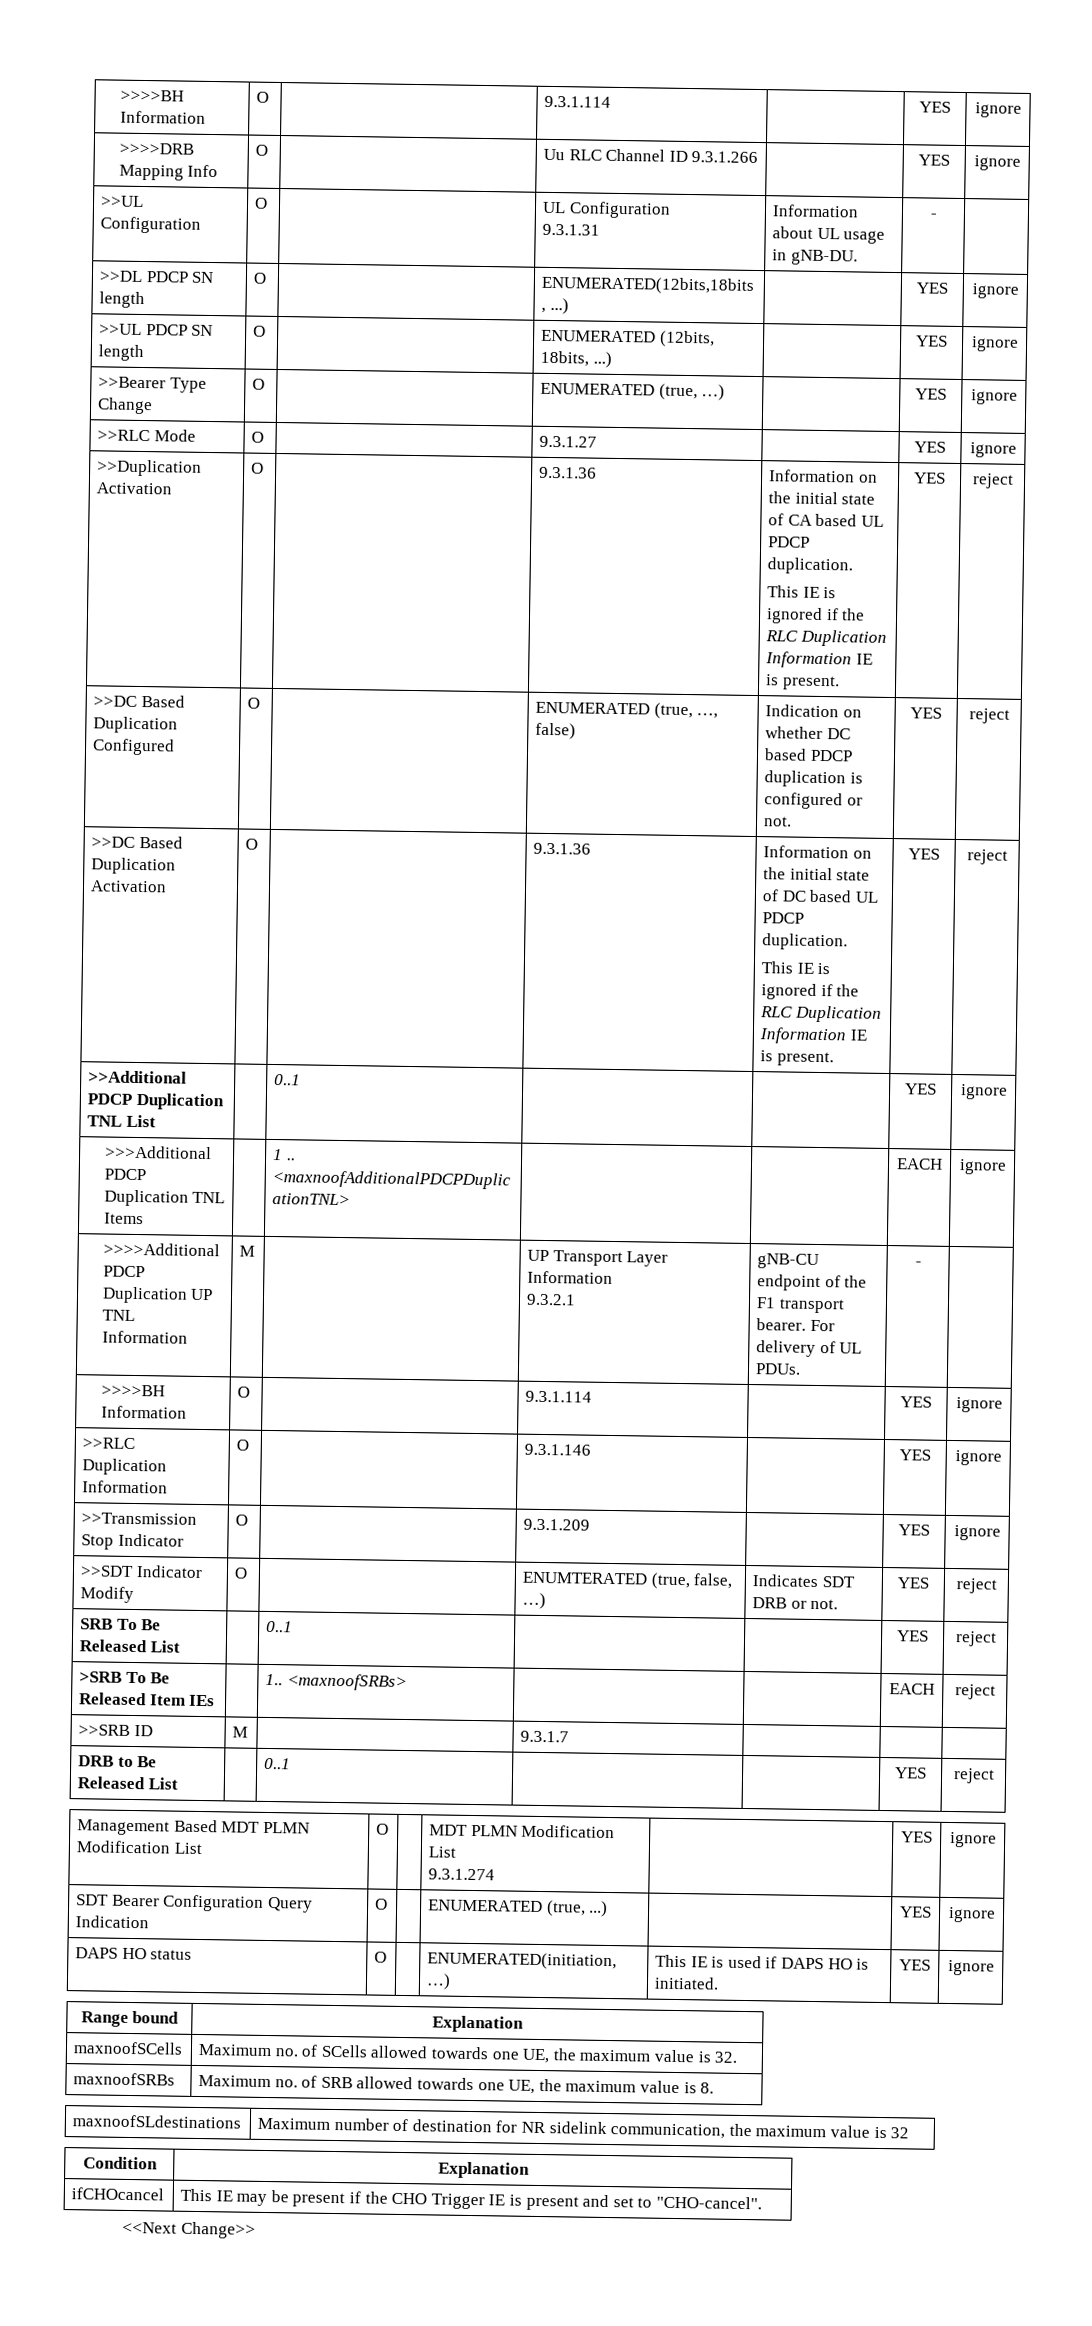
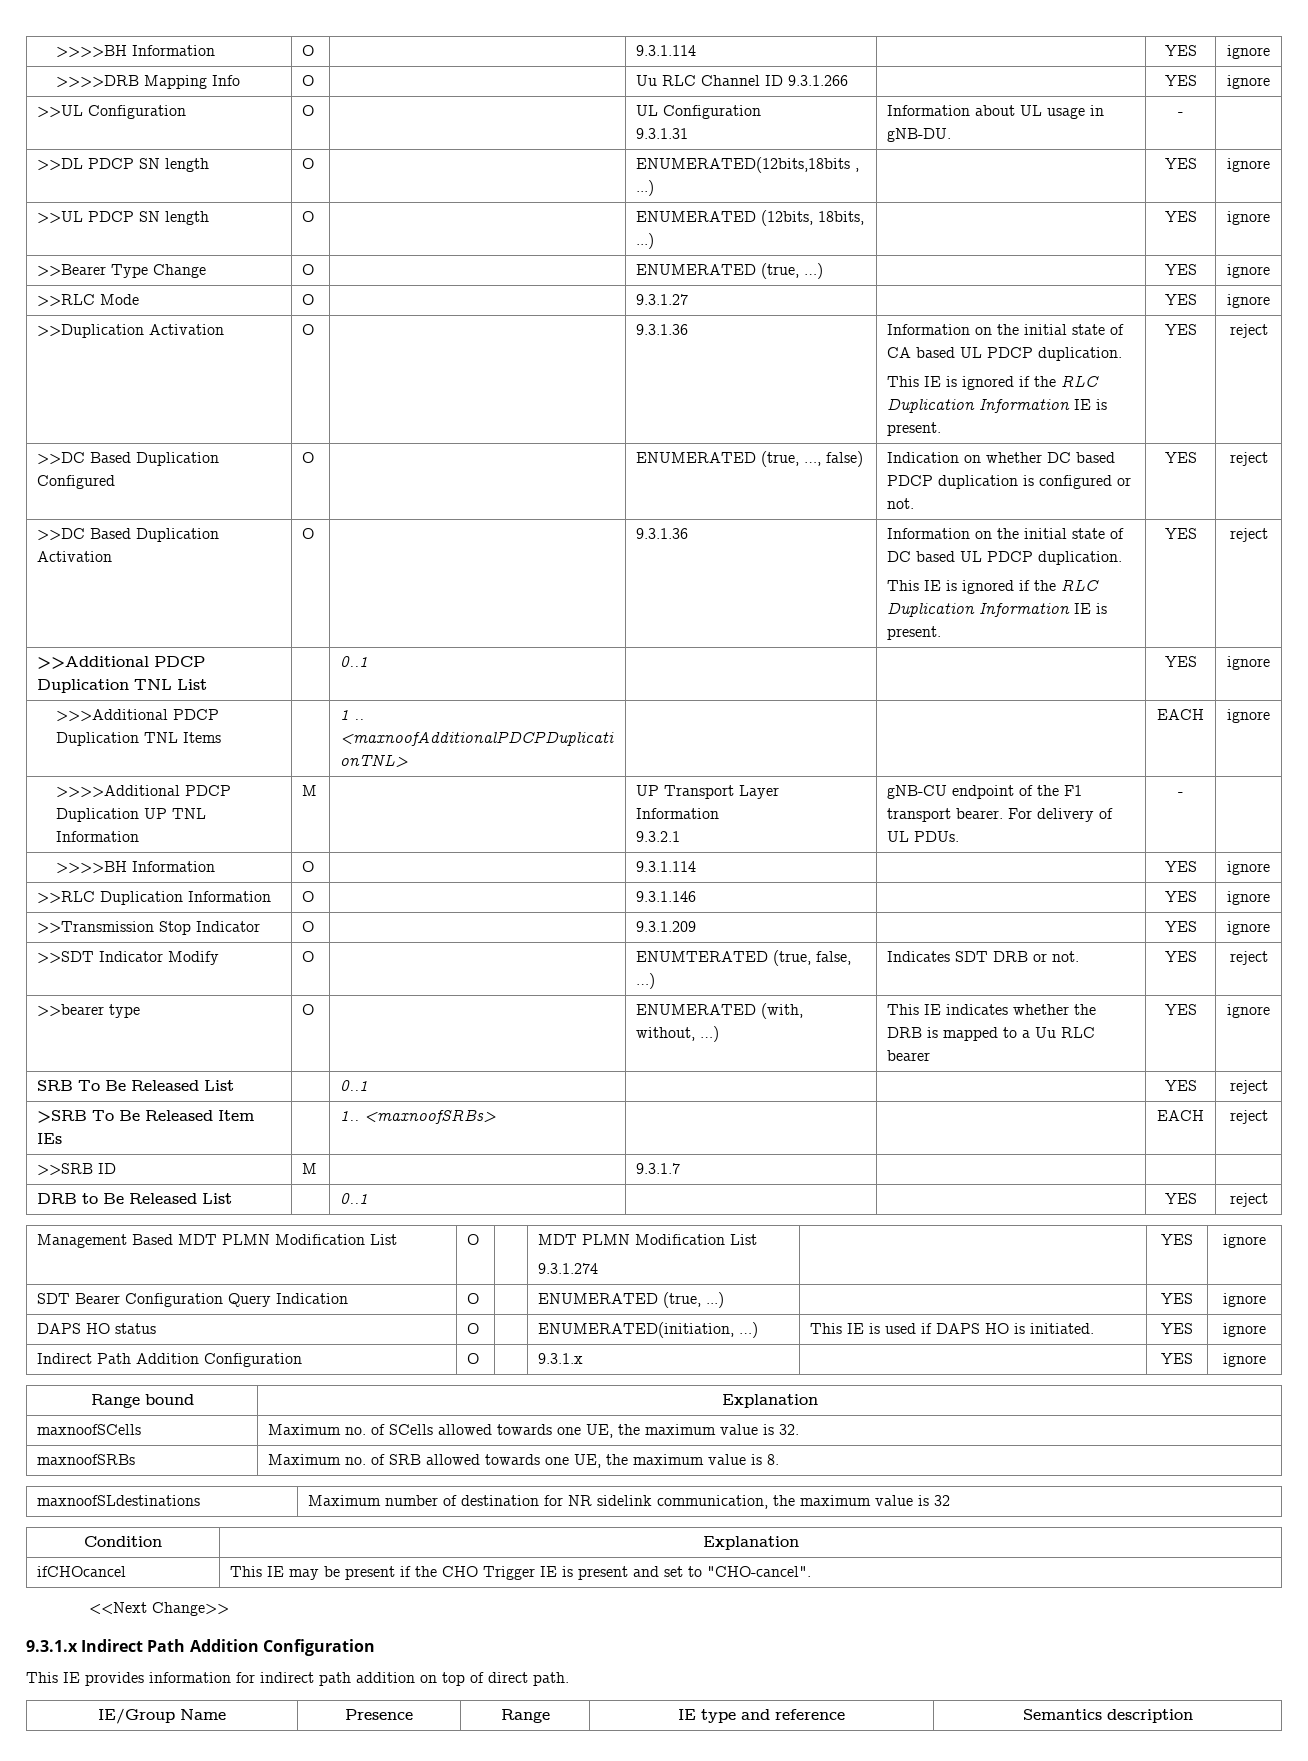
+ >>bearer type | O | | ENUMERATED (with, without, …) | This IE indicates whether the DRB is mapped to a Uu RLC bearer | YES | ignore
+ Indirect Path Addition Configuration | O | | 9.3.1.x | | YES | ignore
+ 9.3.1.x Indirect Path Addition Configuration
+ This IE provides information for indirect path addition on top of direct path.
+ IE/Group Name | Presence | Range | IE type and reference | Semantics description

